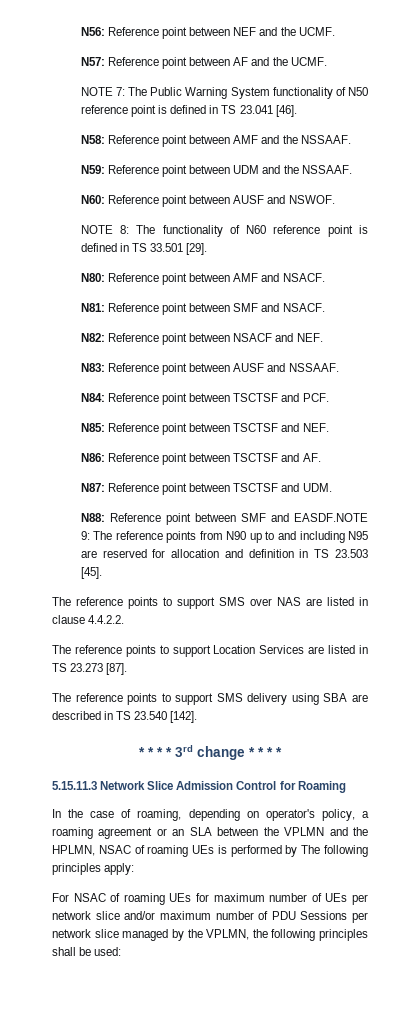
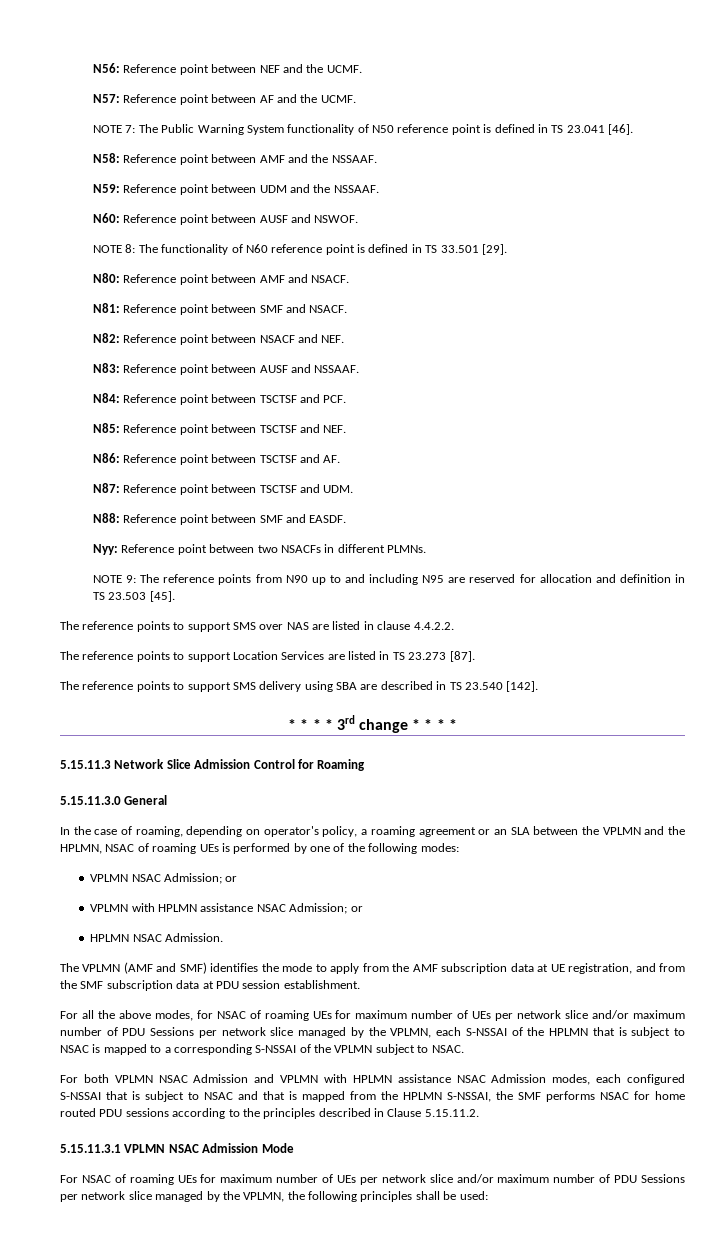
- N88: Reference point between SMF and EASDF.NOTE 9: The reference points from N90 up to and including N95 are reserved for allocation and definition in TS 23.503 [45].
+ N88: Reference point between SMF and EASDF.
+ Nyy: Reference point between two NSACFs in different PLMNs.
+ NOTE 9: The reference points from N90 up to and including N95 are reserved for allocation and definition in TS 23.503 [45].
+ 5.15.11.3.0 General
- In the case of roaming, depending on operator's policy, a roaming agreement or an SLA between the VPLMN and the HPLMN, NSAC of roaming UEs is performed by The following principles apply:
+ In the case of roaming, depending on operator's policy, a roaming agreement or an SLA between the VPLMN and the HPLMN, NSAC of roaming UEs is performed by one of the following modes:
+ VPLMN NSAC Admission; or
+ VPLMN with HPLMN assistance NSAC Admission; or
+ HPLMN NSAC Admission.
+ The VPLMN (AMF and SMF) identifies the mode to apply from the AMF subscription data at UE registration, and from the SMF subscription data at PDU session establishment.
+ For all the above modes, for NSAC of roaming UEs for maximum number of UEs per network slice and/or maximum number of PDU Sessions per network slice managed by the VPLMN, each S-NSSAI of the HPLMN that is subject to NSAC is mapped to a corresponding S-NSSAI of the VPLMN subject to NSAC.
+ For both VPLMN NSAC Admission and VPLMN with HPLMN assistance NSAC Admission modes, each configured S-NSSAI that is subject to NSAC and that is mapped from the HPLMN S-NSSAI, the SMF performs NSAC for home routed PDU sessions according to the principles described in Clause 5.15.11.2.
+ 5.15.11.3.1 VPLMN NSAC Admission Mode

